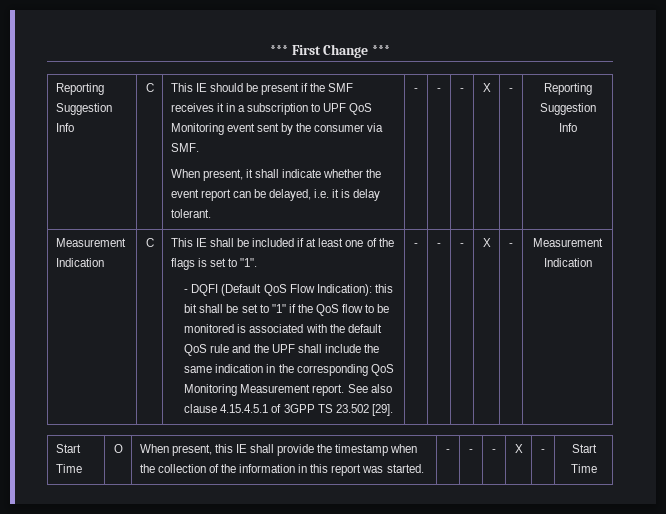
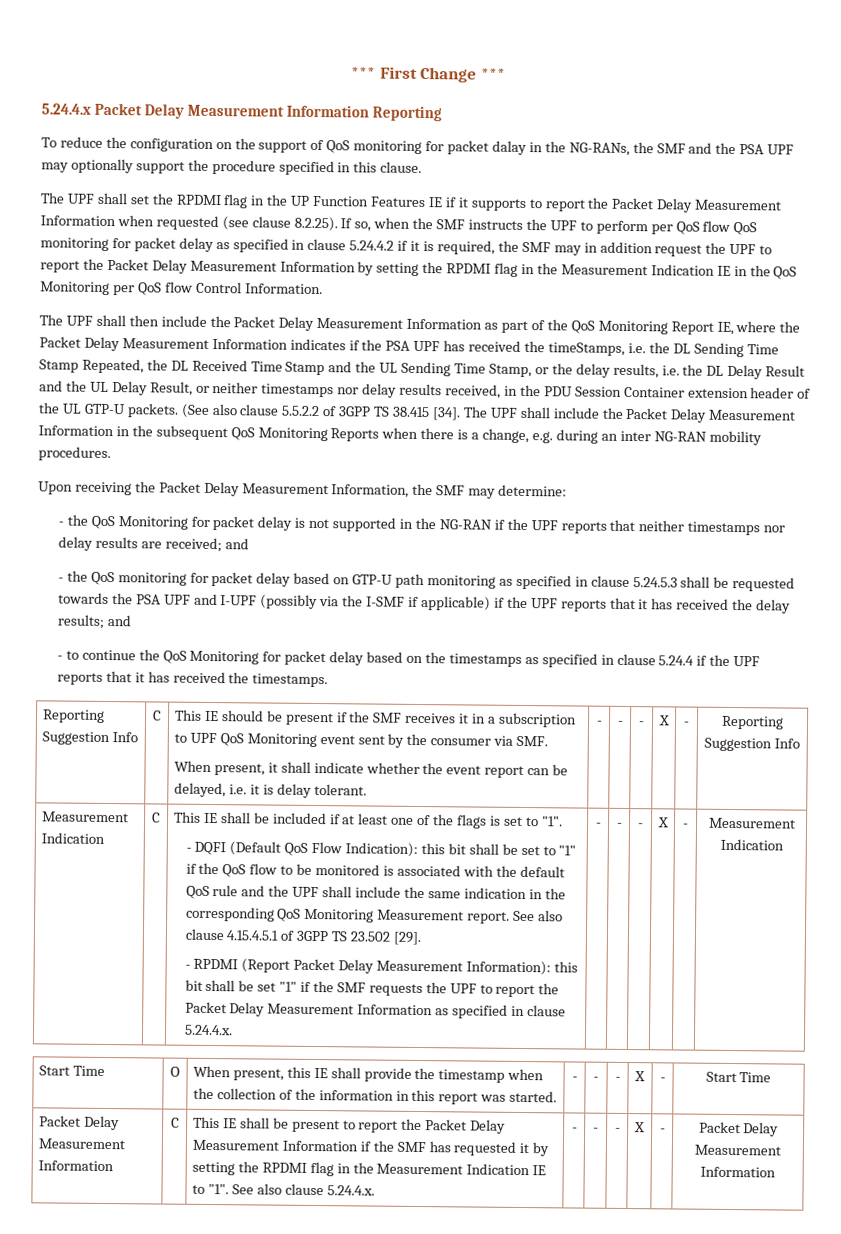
+ 5.24.4.x Packet Delay Measurement Information Reporting
+ To reduce the configuration on the support of QoS monitoring for packet dalay in the NG-RANs, the SMF and the PSA UPF may optionally support the procedure specified in this clause.
+ The UPF shall set the RPDMI flag in the UP Function Features IE if it supports to report the Packet Delay Measurement Information when requested (see clause 8.2.25). If so, when the SMF instructs the UPF to perform per QoS flow QoS monitoring for packet delay as specified in clause 5.24.4.2 if it is required, the SMF may in addition request the UPF to report the Packet Delay Measurement Information by setting the RPDMI flag in the Measurement Indication IE in the QoS Monitoring per QoS flow Control Information.
+ The UPF shall then include the Packet Delay Measurement Information as part of the QoS Monitoring Report IE, where the Packet Delay Measurement Information indicates if the PSA UPF has received the timeStamps, i.e. the DL Sending Time Stamp Repeated, the DL Received Time Stamp and the UL Sending Time Stamp, or the delay results, i.e. the DL Delay Result and the UL Delay Result, or neither timestamps nor delay results received, in the PDU Session Container extension header of the UL GTP-U packets. (See also clause 5.5.2.2 of 3GPP TS 38.415 [34]. The UPF shall include the Packet Delay Measurement Information in the subsequent QoS Monitoring Reports when there is a change, e.g. during an inter NG-RAN mobility procedures.
+ Upon receiving the Packet Delay Measurement Information, the SMF may determine:
+ - the QoS Monitoring for packet delay is not supported in the NG-RAN if the UPF reports that neither timestamps nor delay results are received; and
+ - the QoS monitoring for packet delay based on GTP-U path monitoring as specified in clause 5.24.5.3 shall be requested towards the PSA UPF and I-UPF (possibly via the I-SMF if applicable) if the UPF reports that it has received the delay results; and
+ - to continue the QoS Monitoring for packet delay based on the timestamps as specified in clause 5.24.4 if the UPF reports that it has received the timestamps.
+ - RPDMI (Report Packet Delay Measurement Information): this bit shall be set "1" if the SMF requests the UPF to report the Packet Delay Measurement Information as specified in clause 5.24.4.x.
+ Packet Delay Measurement Information | C | This IE shall be present to report the Packet Delay Measurement Information if the SMF has requested it by setting the RPDMI flag in the Measurement Indication IE to "1". See also clause 5.24.4.x. | - | - | - | X | - | Packet Delay Measurement Information

